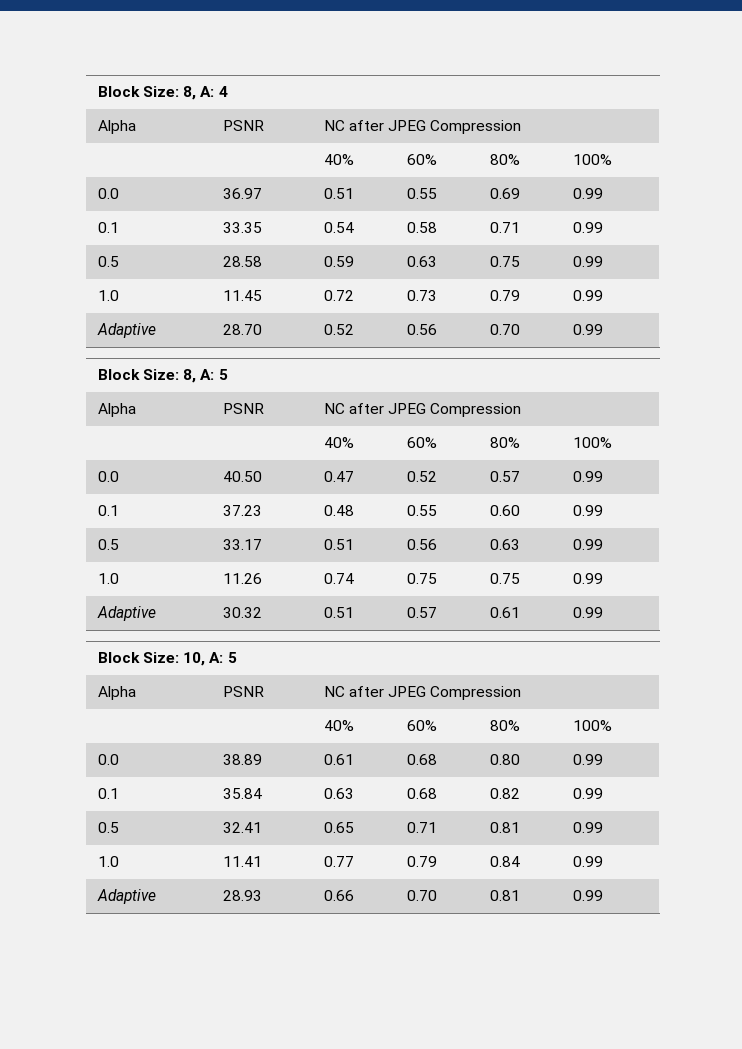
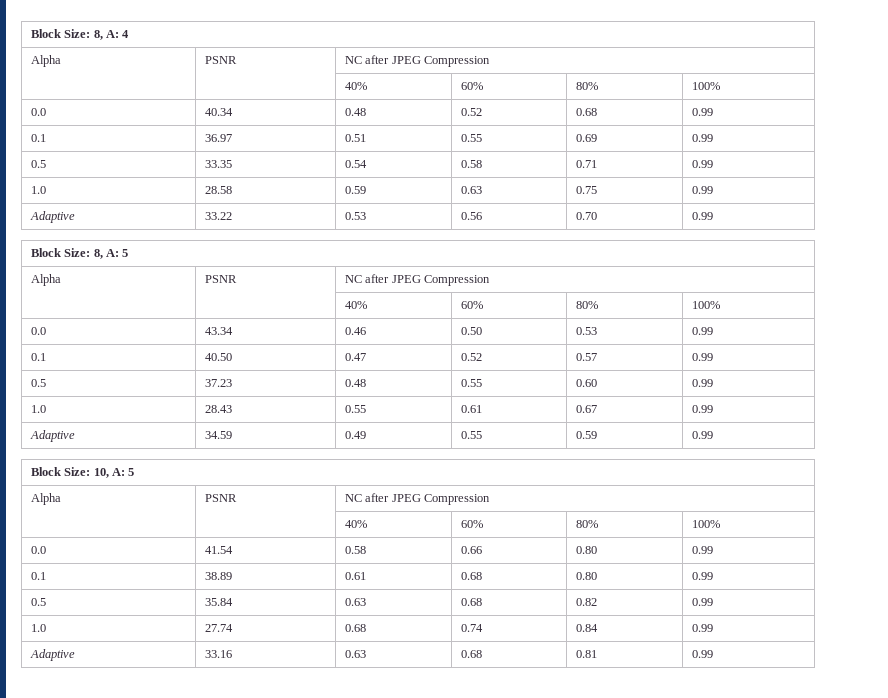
- 0.0 | 36.97 | 0.51 | 0.55 | 0.69 | 0.99
+ 0.0 | 40.34 | 0.48 | 0.52 | 0.68 | 0.99
+ 0.1 | 36.97 | 0.51 | 0.55 | 0.69 | 0.99
- 0.1 | 33.35 | 0.54 | 0.58 | 0.71 | 0.99
+ 0.5 | 33.35 | 0.54 | 0.58 | 0.71 | 0.99
- 0.5 | 28.58 | 0.59 | 0.63 | 0.75 | 0.99
+ 1.0 | 28.58 | 0.59 | 0.63 | 0.75 | 0.99
- 1.0 | 11.45 | 0.72 | 0.73 | 0.79 | 0.99
- Adaptive | 28.70 | 0.52 | 0.56 | 0.70 | 0.99
+ Adaptive | 33.22 | 0.53 | 0.56 | 0.70 | 0.99
- 0.0 | 40.50 | 0.47 | 0.52 | 0.57 | 0.99
+ 0.0 | 43.34 | 0.46 | 0.50 | 0.53 | 0.99
+ 0.1 | 40.50 | 0.47 | 0.52 | 0.57 | 0.99
- 0.1 | 37.23 | 0.48 | 0.55 | 0.60 | 0.99
+ 0.5 | 37.23 | 0.48 | 0.55 | 0.60 | 0.99
- 0.5 | 33.17 | 0.51 | 0.56 | 0.63 | 0.99
- 1.0 | 11.26 | 0.74 | 0.75 | 0.75 | 0.99
- Adaptive | 30.32 | 0.51 | 0.57 | 0.61 | 0.99
+ 1.0 | 28.43 | 0.55 | 0.61 | 0.67 | 0.99
+ Adaptive | 34.59 | 0.49 | 0.55 | 0.59 | 0.99
- 0.0 | 38.89 | 0.61 | 0.68 | 0.80 | 0.99
+ 0.0 | 41.54 | 0.58 | 0.66 | 0.80 | 0.99
+ 0.1 | 38.89 | 0.61 | 0.68 | 0.80 | 0.99
- 0.1 | 35.84 | 0.63 | 0.68 | 0.82 | 0.99
+ 0.5 | 35.84 | 0.63 | 0.68 | 0.82 | 0.99
- 0.5 | 32.41 | 0.65 | 0.71 | 0.81 | 0.99
- 1.0 | 11.41 | 0.77 | 0.79 | 0.84 | 0.99
+ 1.0 | 27.74 | 0.68 | 0.74 | 0.84 | 0.99
- Adaptive | 28.93 | 0.66 | 0.70 | 0.81 | 0.99
+ Adaptive | 33.16 | 0.63 | 0.68 | 0.81 | 0.99

